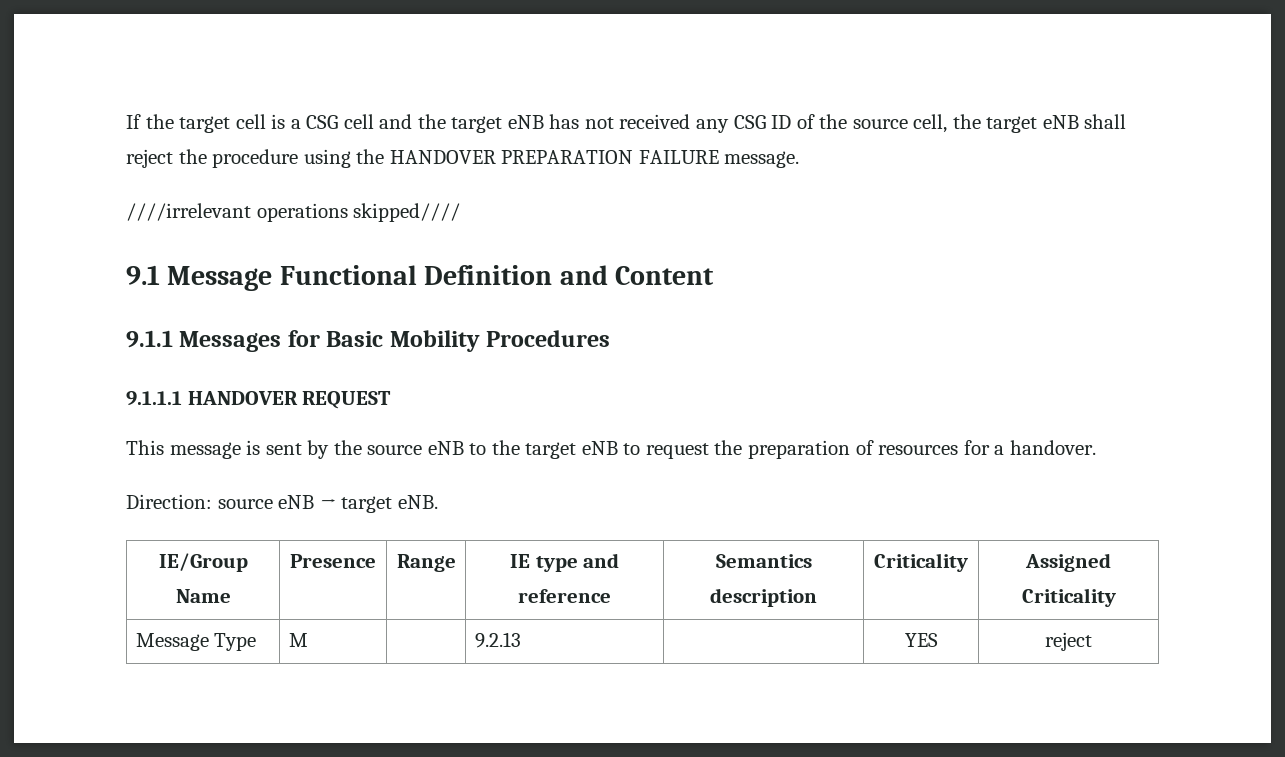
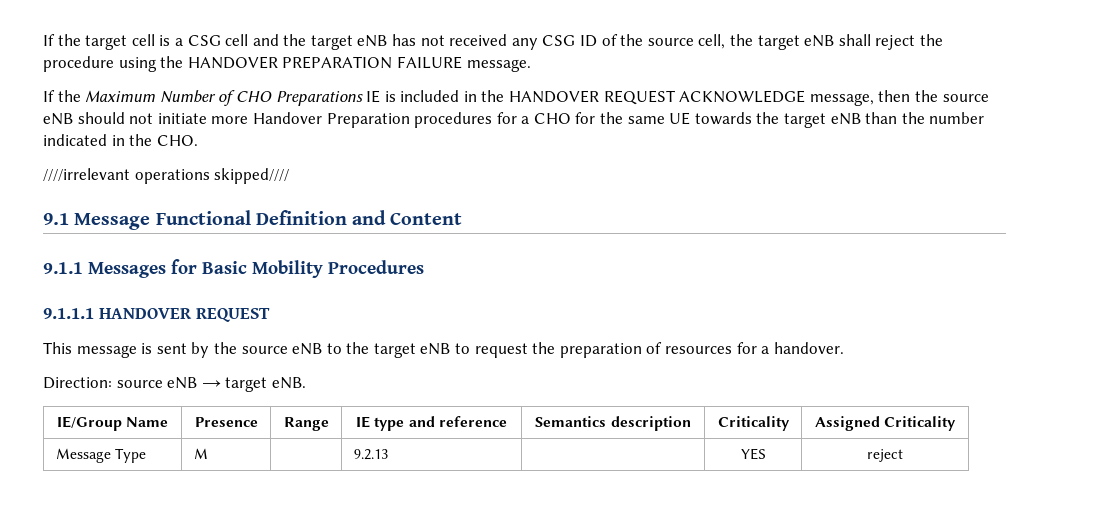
+ If the Maximum Number of CHO Preparations IE is included in the HANDOVER REQUEST ACKNOWLEDGE message, then the source eNB should not initiate more Handover Preparation procedures for a CHO for the same UE towards the target eNB than the number indicated in the CHO.

